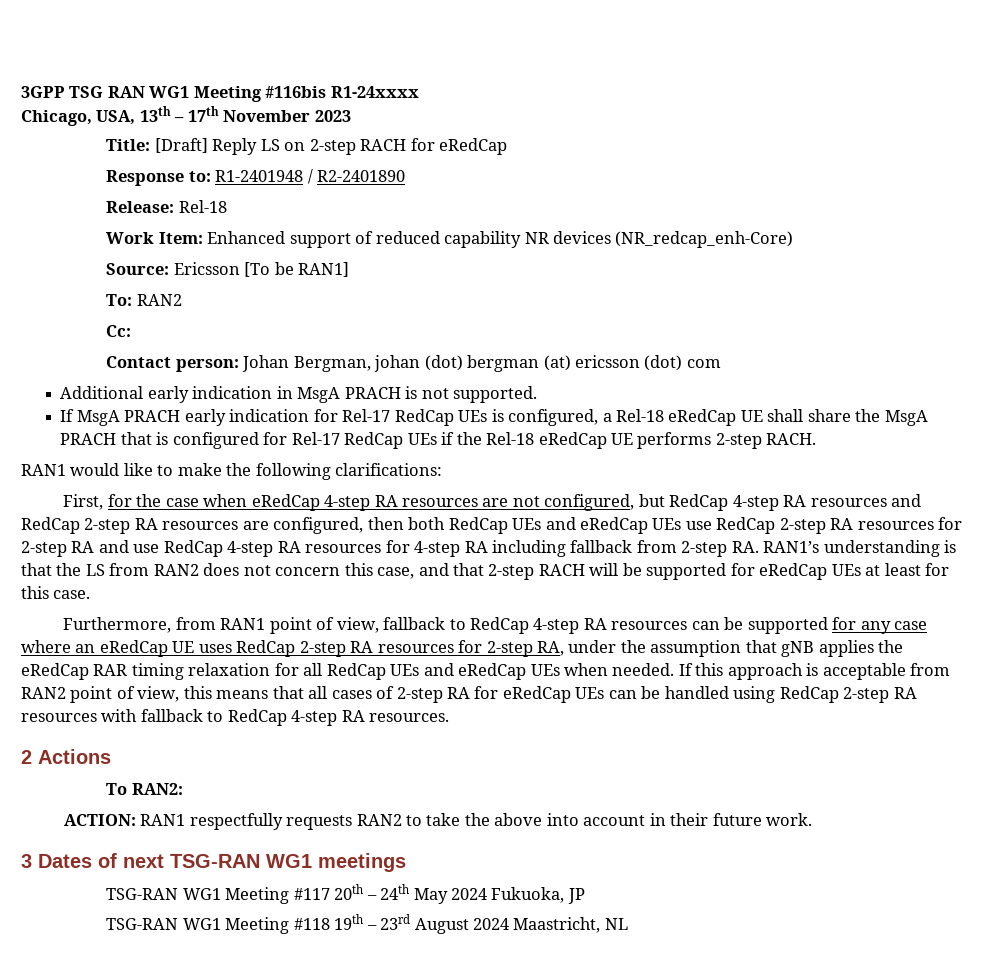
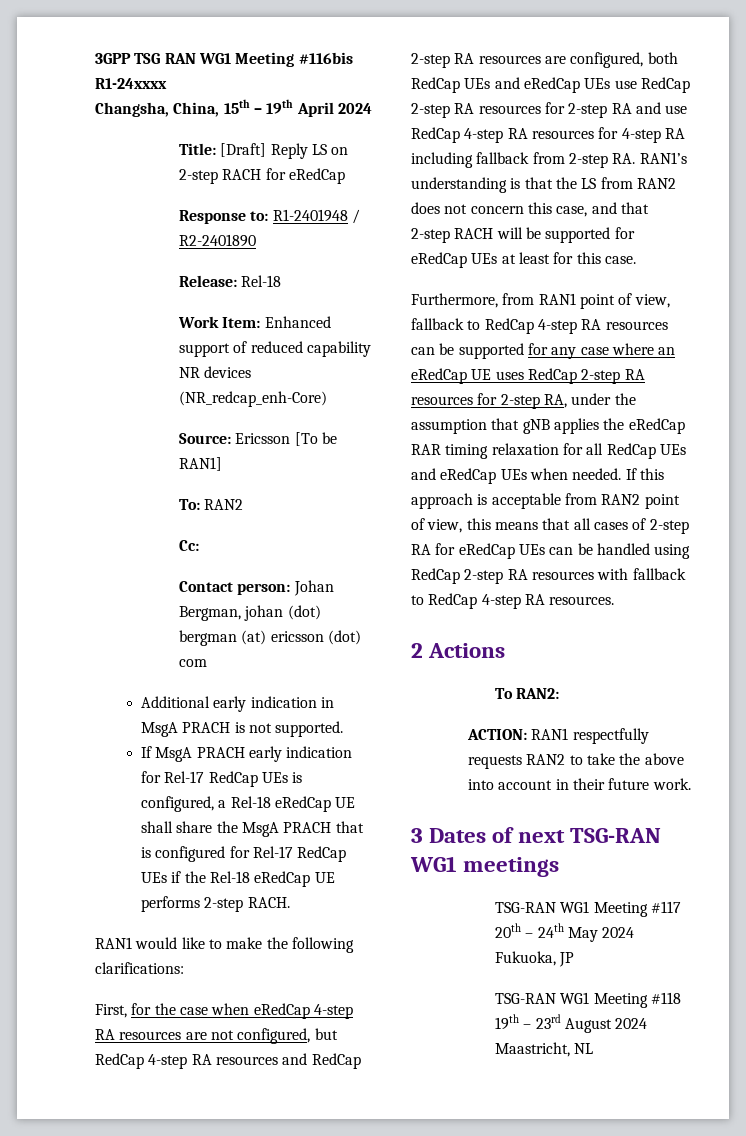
- Chicago, USA, 13th – 17th November 2023
+ Changsha, China, 15th – 19th April 2024
- First, for the case when eRedCap 4-step RA resources are not configured, but RedCap 4-step RA resources and RedCap 2-step RA resources are configured, then both RedCap UEs and eRedCap UEs use RedCap 2-step RA resources for 2-step RA and use RedCap 4-step RA resources for 4-step RA including fallback from 2-step RA. RAN1’s understanding is that the LS from RAN2 does not concern this case, and that 2-step RACH will be supported for eRedCap UEs at least for this case.
+ First, for the case when eRedCap 4-step RA resources are not configured, but RedCap 4-step RA resources and RedCap 2-step RA resources are configured, both RedCap UEs and eRedCap UEs use RedCap 2-step RA resources for 2-step RA and use RedCap 4-step RA resources for 4-step RA including fallback from 2-step RA. RAN1’s understanding is that the LS from RAN2 does not concern this case, and that 2-step RACH will be supported for eRedCap UEs at least for this case.

